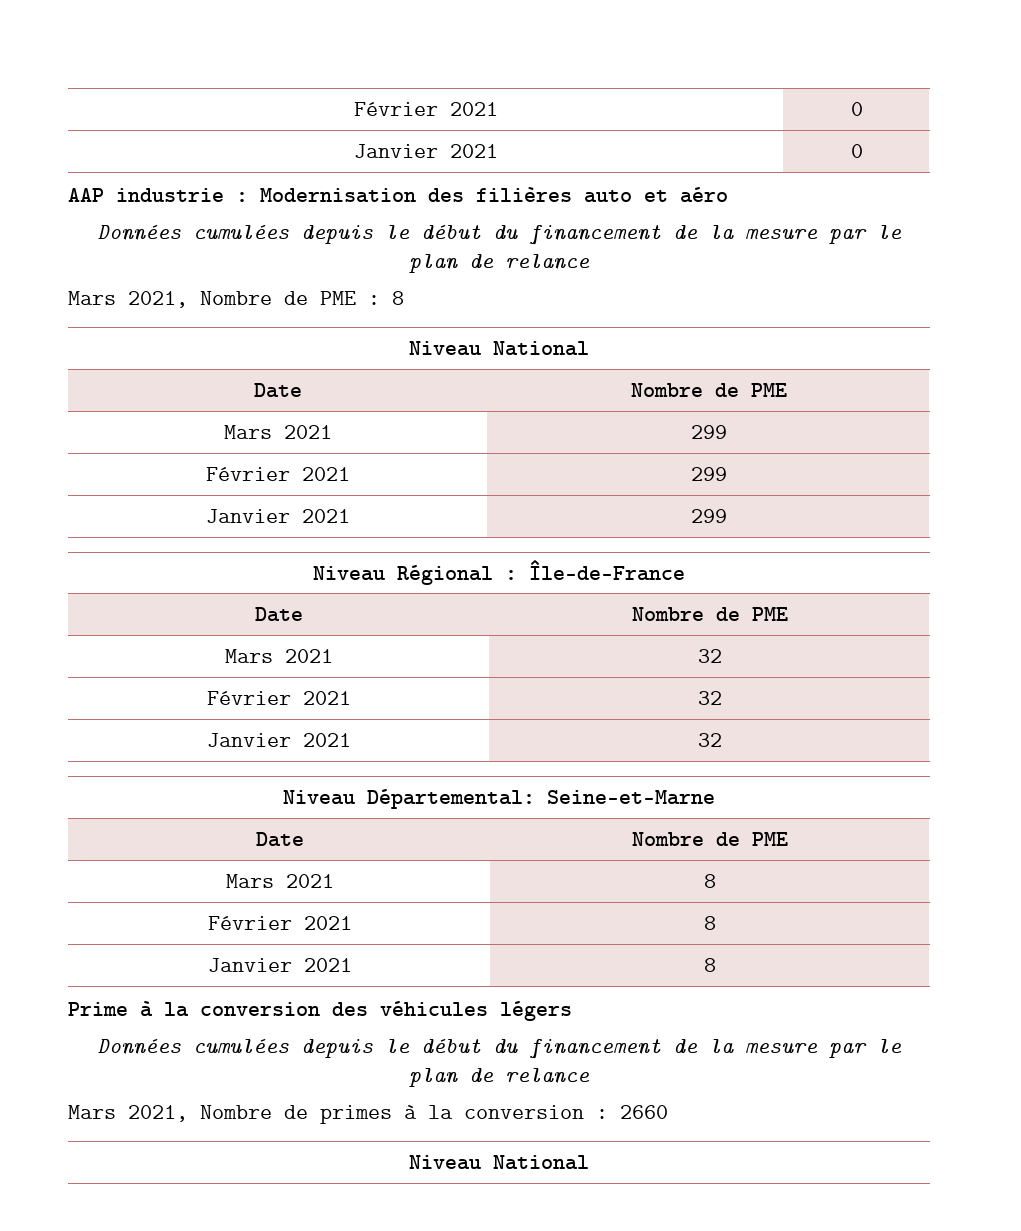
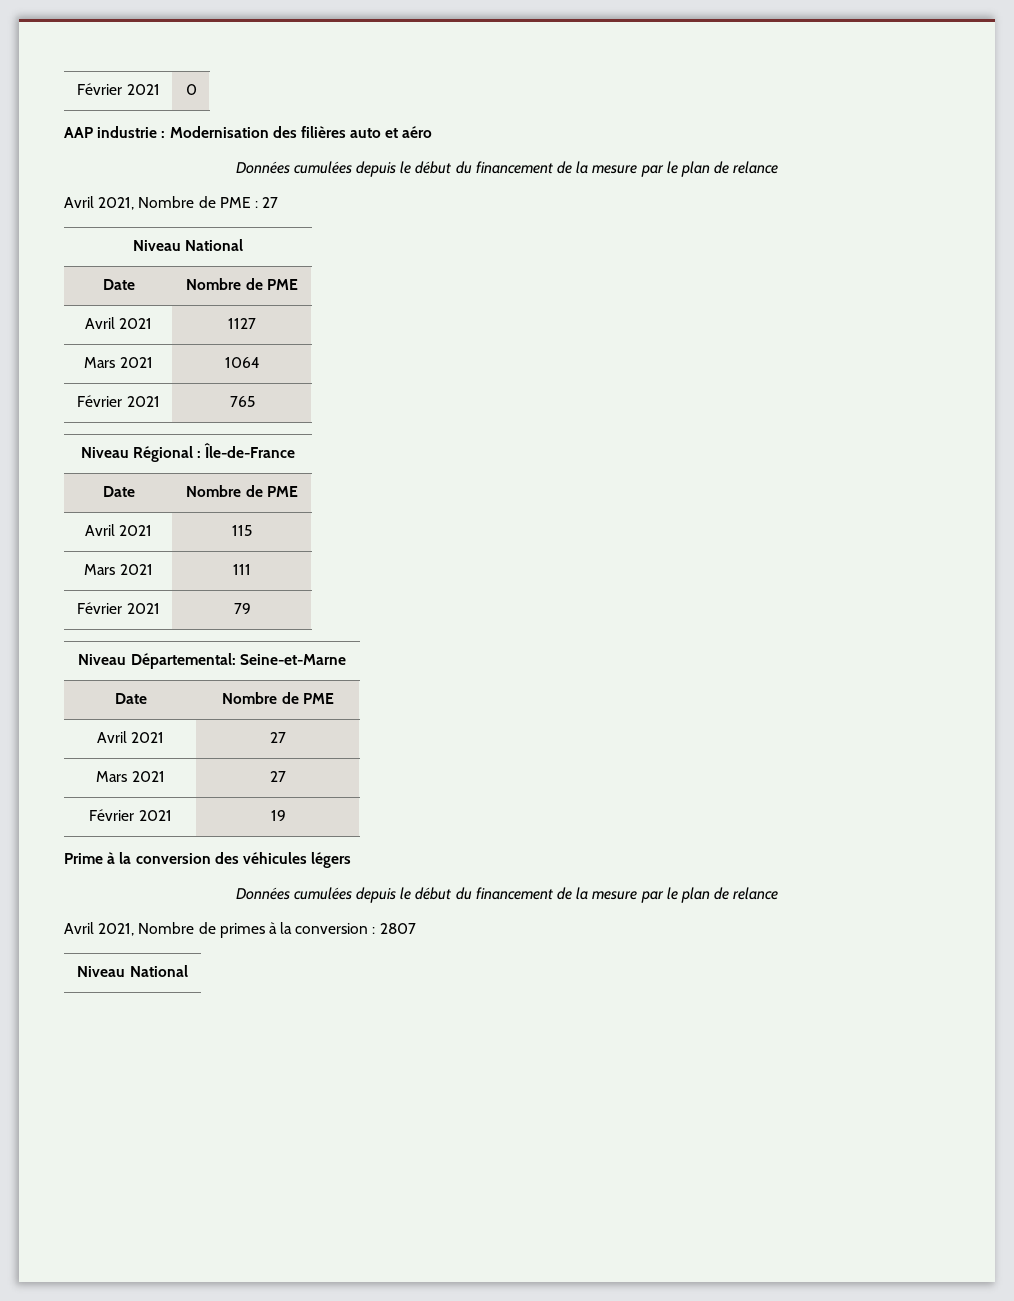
- Janvier 2021 | 0
- Mars 2021, Nombre de PME : 8
+ Avril 2021, Nombre de PME : 27
- Mars 2021 | 299
- Février 2021 | 299
- Janvier 2021 | 299
+ Avril 2021 | 1127
+ Mars 2021 | 1064
+ Février 2021 | 765
- Mars 2021 | 32
- Février 2021 | 32
- Janvier 2021 | 32
+ Avril 2021 | 115
+ Mars 2021 | 111
+ Février 2021 | 79
- Mars 2021 | 8
- Février 2021 | 8
- Janvier 2021 | 8
+ Avril 2021 | 27
+ Mars 2021 | 27
+ Février 2021 | 19
- Mars 2021, Nombre de primes à la conversion : 2660
+ Avril 2021, Nombre de primes à la conversion : 2807

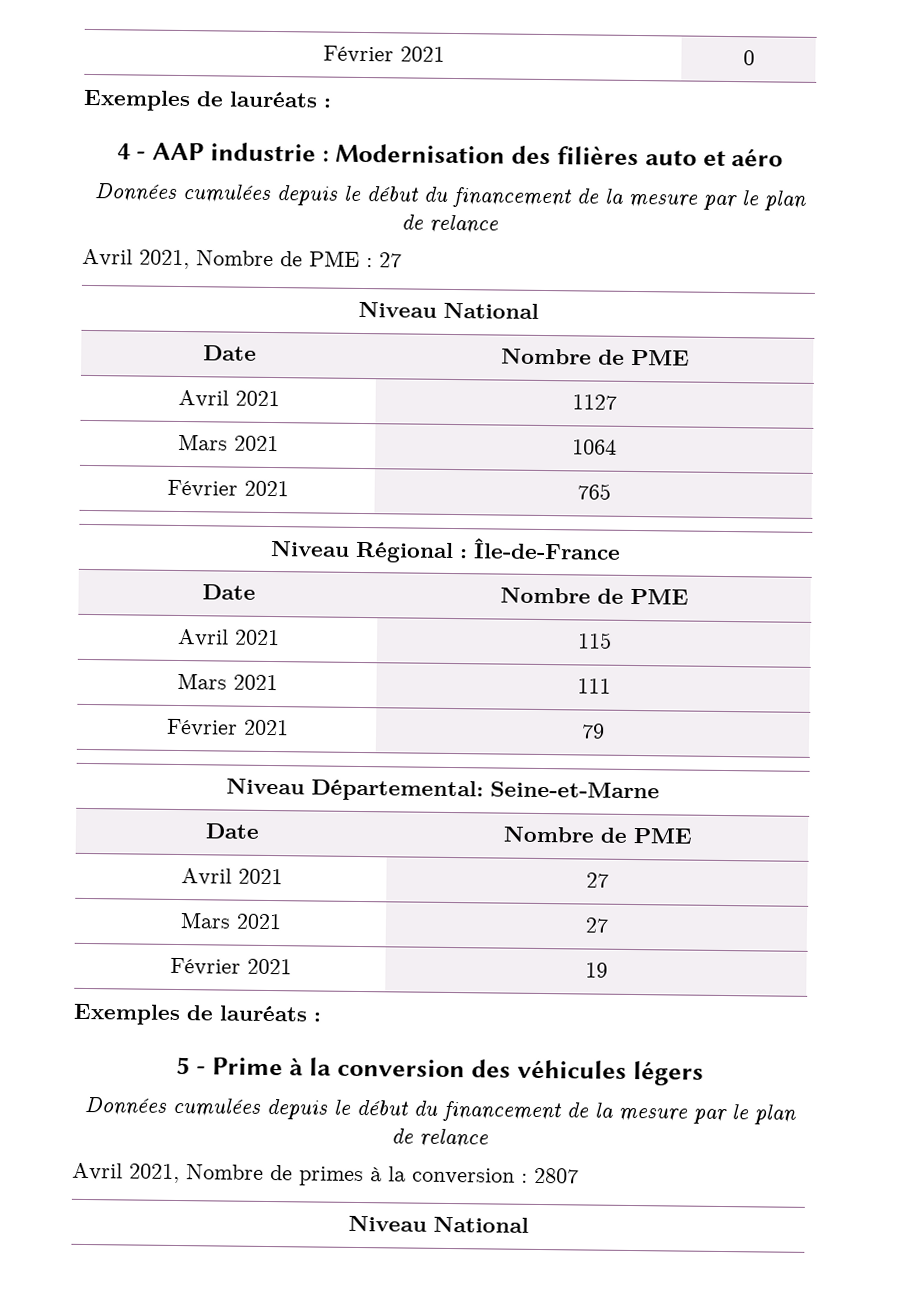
  Février 2021 | 0
- AAP industrie : Modernisation des filières auto et aéro
+ Exemples de lauréats :
+ 4 - AAP industrie : Modernisation des filières auto et aéro
  Février 2021 | 19
- Prime à la conversion des véhicules légers
+ Exemples de lauréats :
+ 5 - Prime à la conversion des véhicules légers

